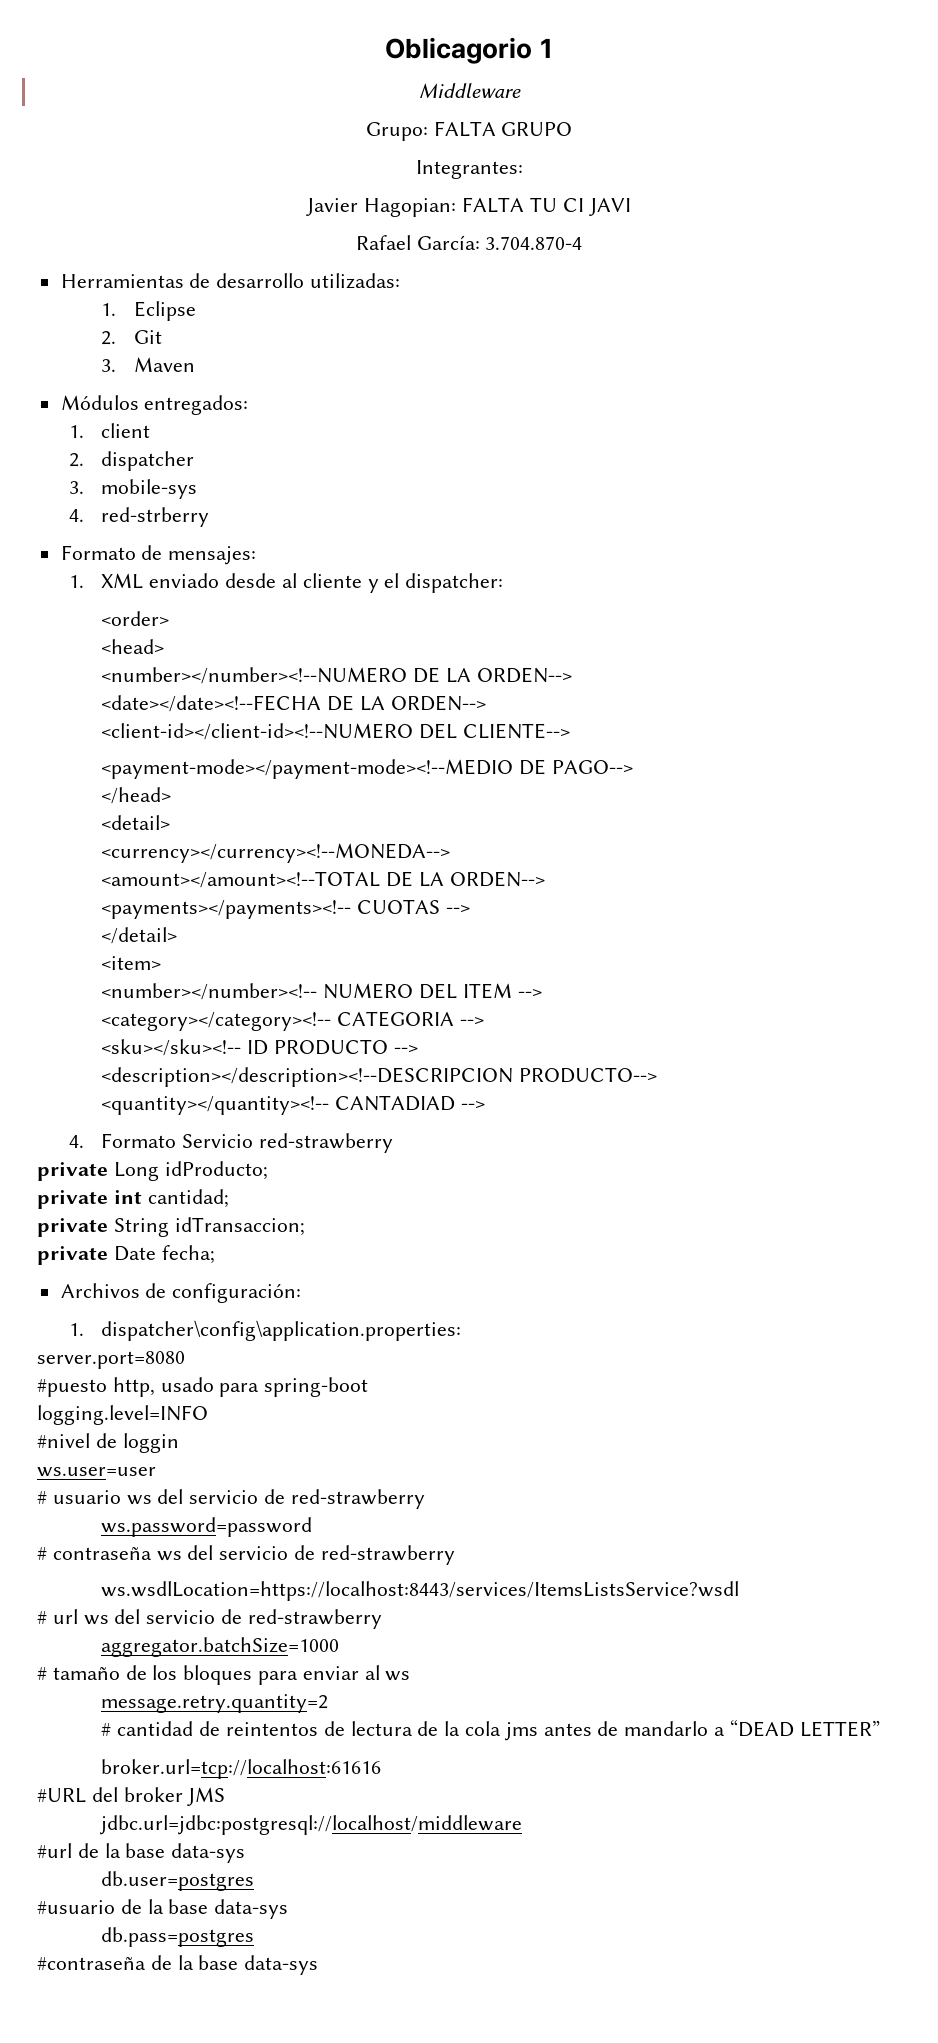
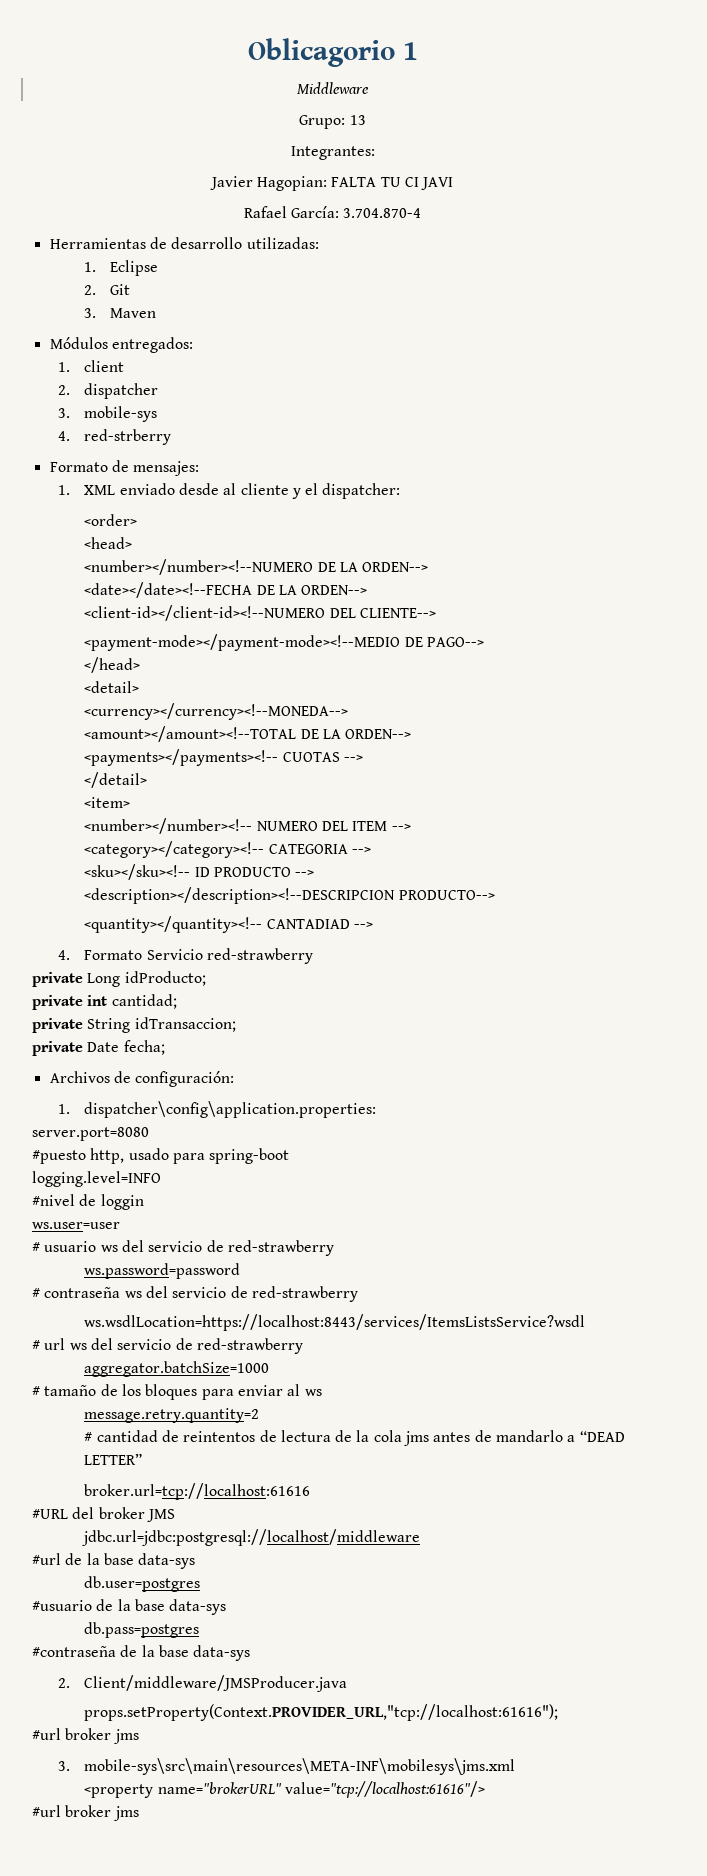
- Grupo: FALTA GRUPO
+ Grupo: 13
+ 2. Client/middleware/JMSProducer.java
+ props.setProperty(Context.PROVIDER_URL,"tcp://localhost:61616");
+ #url broker jms
+ 3. mobile-sys\src\main\resources\META-INF\mobilesys\jms.xml
+ <property name="brokerURL" value="tcp://localhost:61616"/>
+ #url broker jms

